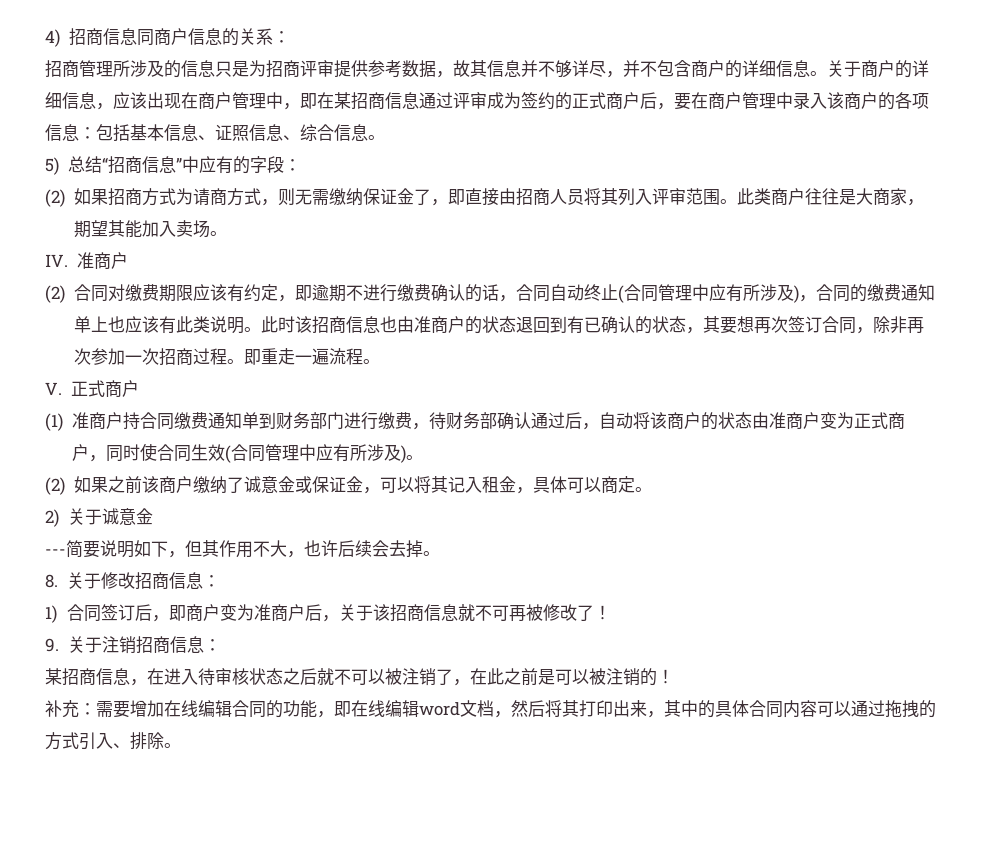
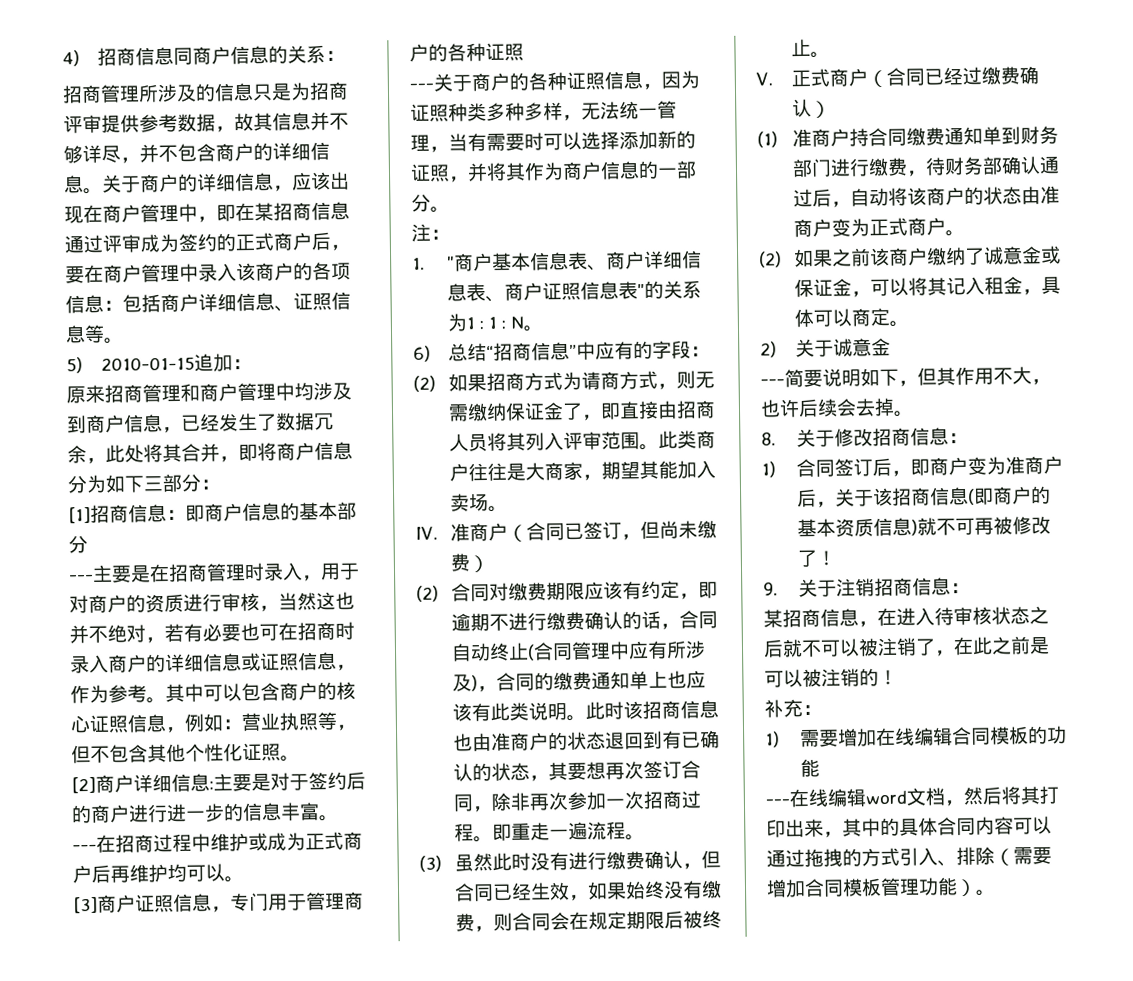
- 关于商户的详细信息，应该出现在商户管理中，即在某招商信息通过评审成为签约的正式商户后，要在商户管理中录入该商户的各项信息：包括基本信息、证照信息、综合信息。
- 5)总结“招商信息”中应有的字段：
+ 关于商户的详细信息，应该出现在商户管理中，即在某招商信息通过评审成为签约的正式商户后，要在商户管理中录入该商户的各项信息：包括商户详细信息、证照信息等。
+ 5) 2010-01-15追加：
+ 原来招商管理和商户管理中均涉及到商户信息，已经发生了数据冗余，此处将其合并，即将商户信息分为如下三部分：
+ [1]招商信息：即商户信息的基本部分
+ ---主要是在招商管理时录入，用于对商户的资质进行审核，当然这也并不绝对，若有必要也可在招商时录入商户的详细信息或证照信息，作为参考。其中可以包含商户的核心证照信息，例如：营业执照等，但不包含其他个性化证照。
+ [2]商户详细信息:主要是对于签约后的商户进行进一步的信息丰富。
+ ---在招商过程中维护或成为正式商户后再维护均可以。
+ [3]商户证照信息，专门用于管理商户的各种证照
+ ---关于商户的各种证照信息，因为证照种类多种多样，无法统一管理，当有需要时可以选择添加新的证照，并将其作为商户信息的一部分。
+ 注：
+ 1. "商户基本信息表、商户详细信息表、商户证照信息表"的关系为1 : 1 : N。
+ 6)总结“招商信息”中应有的字段：
- IV.准商户
+ IV.准商户（合同已签订，但尚未缴费）
- V.正式商户
+ (3)虽然此时没有进行缴费确认，但合同已经生效，如果始终没有缴费，则合同会在规定期限后被终止。
+ V.正式商户（合同已经过缴费确认）
- (1)准商户持合同缴费通知单到财务部门进行缴费，待财务部确认通过后，自动将该商户的状态由准商户变为正式商户，同时使合同生效(合同管理中应有所涉及)。
+ (1)准商户持合同缴费通知单到财务部门进行缴费，待财务部确认通过后，自动将该商户的状态由准商户变为正式商户。
- 1)合同签订后，即商户变为准商户后，关于该招商信息就不可再被修改了！
+ 1)合同签订后，即商户变为准商户后，关于该招商信息(即商户的基本资质信息)就不可再被修改了！
- 补充：需要增加在线编辑合同的功能，即在线编辑word文档，然后将其打印出来，其中的具体合同内容可以通过拖拽的方式引入、排除。
+ 补充：
+ 1)需要增加在线编辑合同模板的功能
+ ---在线编辑word文档，然后将其打印出来，其中的具体合同内容可以通过拖拽的方式引入、排除（需要增加合同模板管理功能）。

